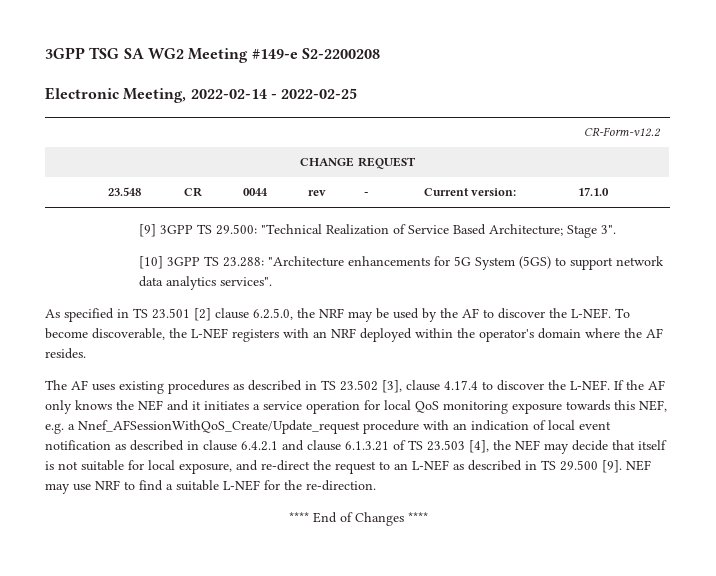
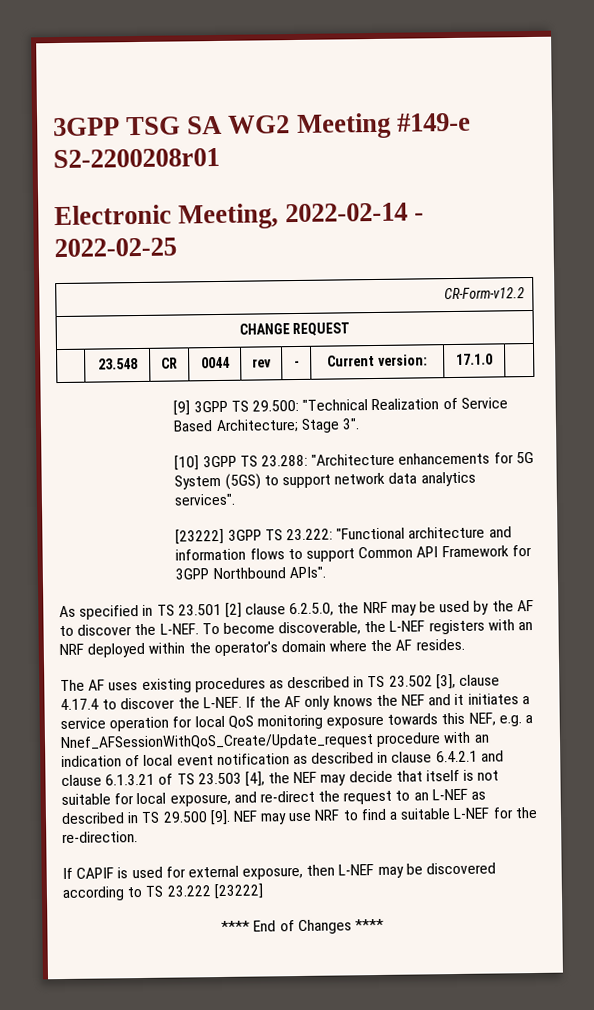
- 3GPP TSG SA WG2 Meeting #149-e S2-2200208
+ 3GPP TSG SA WG2 Meeting #149-e S2-2200208r01
+ [23222] 3GPP TS 23.222: "Functional architecture and information flows to support Common API Framework for 3GPP Northbound APIs".
+ If CAPIF is used for external exposure, then L-NEF may be discovered according to TS 23.222 [23222]

